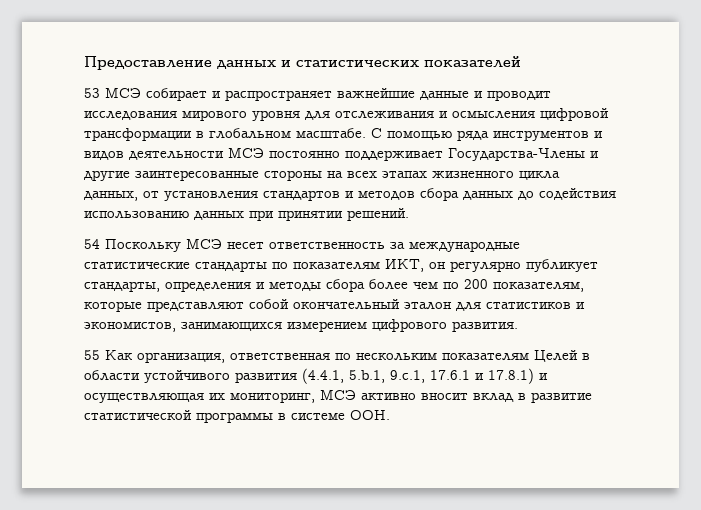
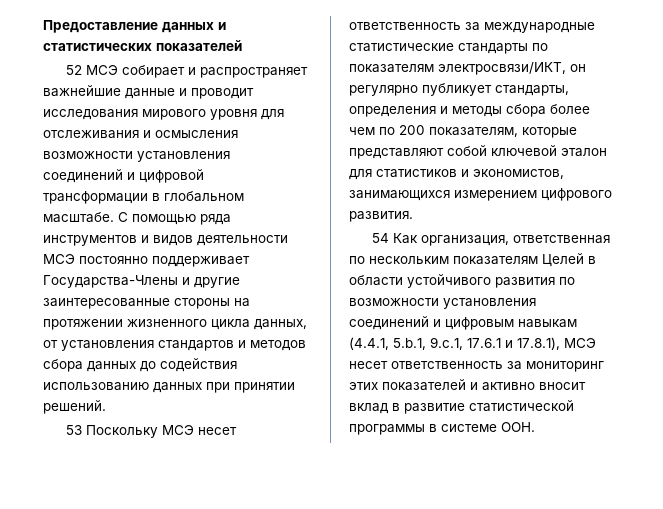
- 53 МСЭ собирает и распространяет важнейшие данные и проводит исследования мирового уровня для отслеживания и осмысления цифровой трансформации в глобальном масштабе.
+ 52 МСЭ собирает и распространяет важнейшие данные и проводит исследования мирового уровня для отслеживания и осмысления возможности установления соединений и цифровой трансформации в глобальном масштабе.
- С помощью ряда инструментов и видов деятельности МСЭ постоянно поддерживает Государства-Члены и другие заинтересованные стороны на всех этапах жизненного цикла данных, от установления стандартов и методов сбора данных до содействия использованию данных при принятии решений.
+ С помощью ряда инструментов и видов деятельности МСЭ постоянно поддерживает Государства-Члены и другие заинтересованные стороны на протяжении жизненного цикла данных, от установления стандартов и методов сбора данных до содействия использованию данных при принятии решений.
- 54 Поскольку МСЭ несет ответственность за международные статистические стандарты по показателям ИКТ, он регулярно публикует стандарты, определения и методы сбора более чем по 200 показателям, которые представляют собой окончательный эталон для статистиков и экономистов, занимающихся измерением цифрового развития.
+ 53 Поскольку МСЭ несет ответственность за международные статистические стандарты по показателям электросвязи/ИКТ, он регулярно публикует стандарты, определения и методы сбора более чем по 200 показателям, которые представляют собой ключевой эталон для статистиков и экономистов, занимающихся измерением цифрового развития.
- 55 Как организация, ответственная по нескольким показателям Целей в области устойчивого развития (4.4.1, 5.b.1, 9.c.1, 17.6.1 и 17.8.1) и осуществляющая их мониторинг, МСЭ активно вносит вклад в развитие статистической программы в системе ООН.
+ 54 Как организация, ответственная по нескольким показателям Целей в области устойчивого развития по возможности установления соединений и цифровым навыкам (4.4.1, 5.b.1, 9.c.1, 17.6.1 и 17.8.1), МСЭ несет ответственность за мониторинг этих показателей и активно вносит вклад в развитие статистической программы в системе ООН.

